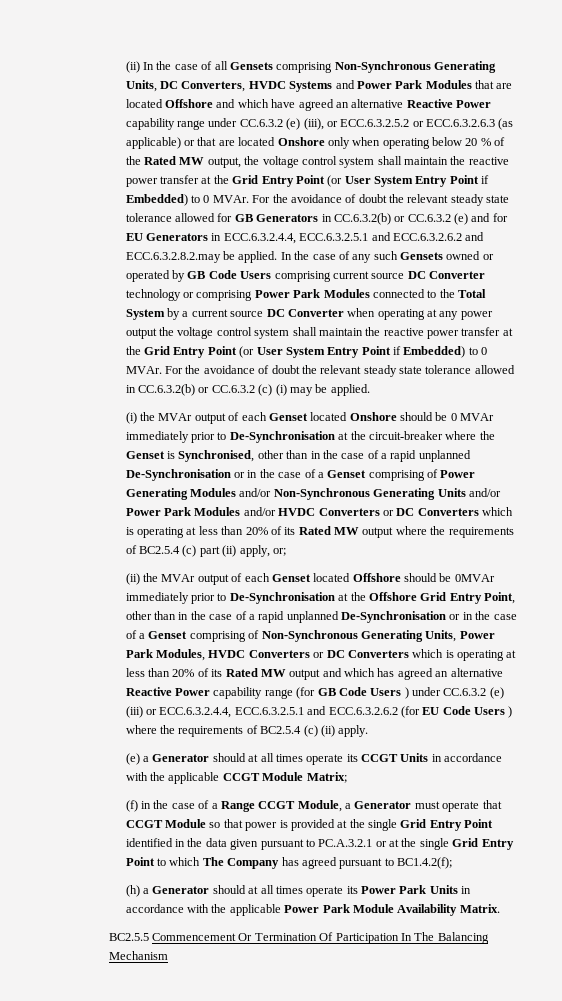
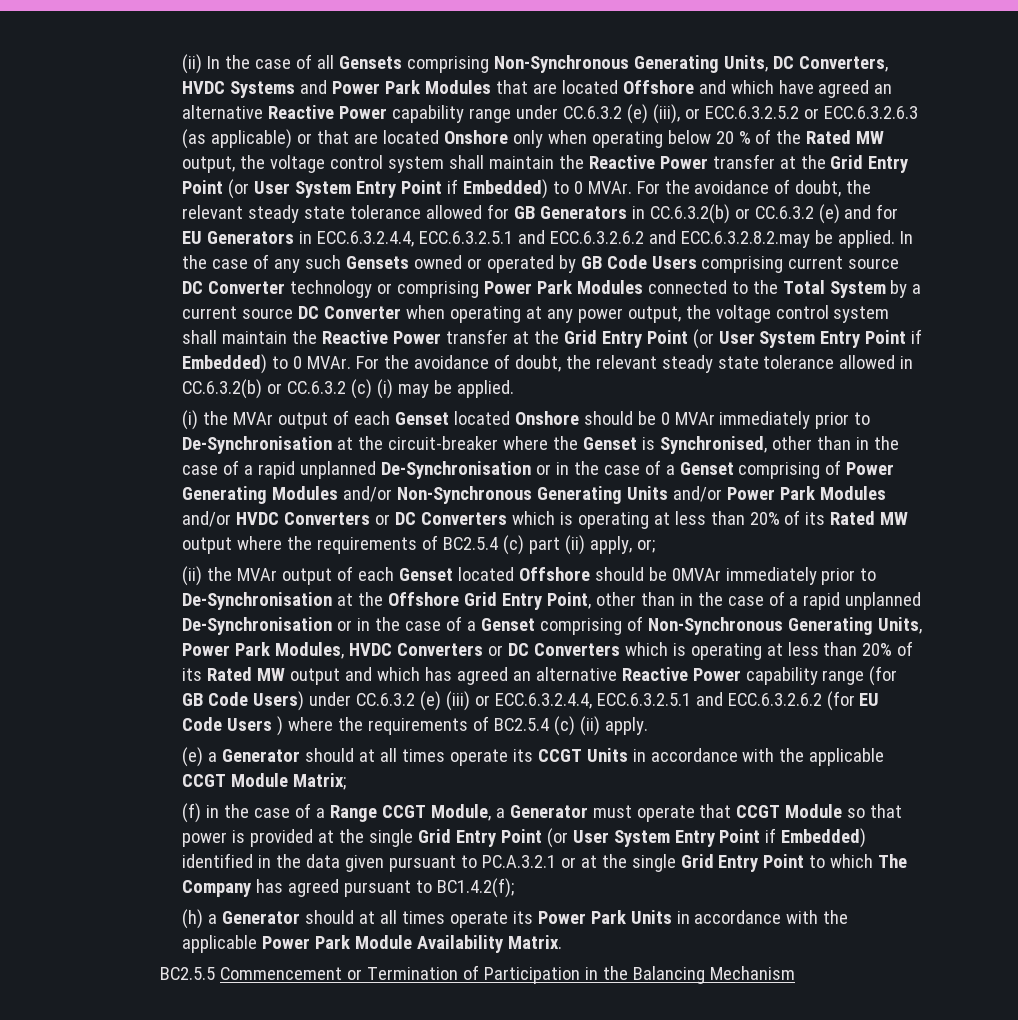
- (ii) In the case of all Gensets comprising Non-Synchronous Generating Units, DC Converters, HVDC Systems and Power Park Modules that are located Offshore and which have agreed an alternative Reactive Power capability range under CC.6.3.2 (e) (iii), or ECC.6.3.2.5.2 or ECC.6.3.2.6.3 (as applicable) or that are located Onshore only when operating below 20 % of the Rated MW output, the voltage control system shall maintain the reactive power transfer at the Grid Entry Point (or User System Entry Point if Embedded) to 0 MVAr.
+ (ii) In the case of all Gensets comprising Non-Synchronous Generating Units, DC Converters, HVDC Systems and Power Park Modules that are located Offshore and which have agreed an alternative Reactive Power capability range under CC.6.3.2 (e) (iii), or ECC.6.3.2.5.2 or ECC.6.3.2.6.3 (as applicable) or that are located Onshore only when operating below 20 % of the Rated MW output, the voltage control system shall maintain the Reactive Power transfer at the Grid Entry Point (or User System Entry Point if Embedded) to 0 MVAr.
- For the avoidance of doubt the relevant steady state tolerance allowed for GB Generators in CC.6.3.2(b) or CC.6.3.2 (e) and for EU Generators in ECC.6.3.2.4.4, ECC.6.3.2.5.1 and ECC.6.3.2.6.2 and ECC.6.3.2.8.2.may be applied.
+ For the avoidance of doubt, the relevant steady state tolerance allowed for GB Generators in CC.6.3.2(b) or CC.6.3.2 (e) and for EU Generators in ECC.6.3.2.4.4, ECC.6.3.2.5.1 and ECC.6.3.2.6.2 and ECC.6.3.2.8.2.may be applied.
- In the case of any such Gensets owned or operated by GB Code Users comprising current source DC Converter technology or comprising Power Park Modules connected to the Total System by a current source DC Converter when operating at any power output the voltage control system shall maintain the reactive power transfer at the Grid Entry Point (or User System Entry Point if Embedded) to 0 MVAr.
+ In the case of any such Gensets owned or operated by GB Code Users comprising current source DC Converter technology or comprising Power Park Modules connected to the Total System by a current source DC Converter when operating at any power output, the voltage control system shall maintain the Reactive Power transfer at the Grid Entry Point (or User System Entry Point if Embedded) to 0 MVAr.
- For the avoidance of doubt the relevant steady state tolerance allowed in CC.6.3.2(b) or CC.6.3.2 (c) (i) may be applied.
+ For the avoidance of doubt, the relevant steady state tolerance allowed in CC.6.3.2(b) or CC.6.3.2 (c) (i) may be applied.
- (ii) the MVAr output of each Genset located Offshore should be 0MVAr immediately prior to De-Synchronisation at the Offshore Grid Entry Point, other than in the case of a rapid unplanned De-Synchronisation or in the case of a Genset comprising of Non-Synchronous Generating Units, Power Park Modules, HVDC Converters or DC Converters which is operating at less than 20% of its Rated MW output and which has agreed an alternative Reactive Power capability range (for GB Code Users ) under CC.6.3.2 (e) (iii) or ECC.6.3.2.4.4, ECC.6.3.2.5.1 and ECC.6.3.2.6.2 (for EU Code Users ) where the requirements of BC2.5.4 (c) (ii) apply.
+ (ii) the MVAr output of each Genset located Offshore should be 0MVAr immediately prior to De-Synchronisation at the Offshore Grid Entry Point, other than in the case of a rapid unplanned De-Synchronisation or in the case of a Genset comprising of Non-Synchronous Generating Units, Power Park Modules, HVDC Converters or DC Converters which is operating at less than 20% of its Rated MW output and which has agreed an alternative Reactive Power capability range (for GB Code Users) under CC.6.3.2 (e) (iii) or ECC.6.3.2.4.4, ECC.6.3.2.5.1 and ECC.6.3.2.6.2 (for EU Code Users ) where the requirements of BC2.5.4 (c) (ii) apply.
- (f) in the case of a Range CCGT Module, a Generator must operate that CCGT Module so that power is provided at the single Grid Entry Point identified in the data given pursuant to PC.A.3.2.1 or at the single Grid Entry Point to which The Company has agreed pursuant to BC1.4.2(f);
+ (f) in the case of a Range CCGT Module, a Generator must operate that CCGT Module so that power is provided at the single Grid Entry Point (or User System Entry Point if Embedded) identified in the data given pursuant to PC.A.3.2.1 or at the single Grid Entry Point to which The Company has agreed pursuant to BC1.4.2(f);
- BC2.5.5 Commencement Or Termination Of Participation In The Balancing Mechanism
+ BC2.5.5 Commencement or Termination of Participation in the Balancing Mechanism

